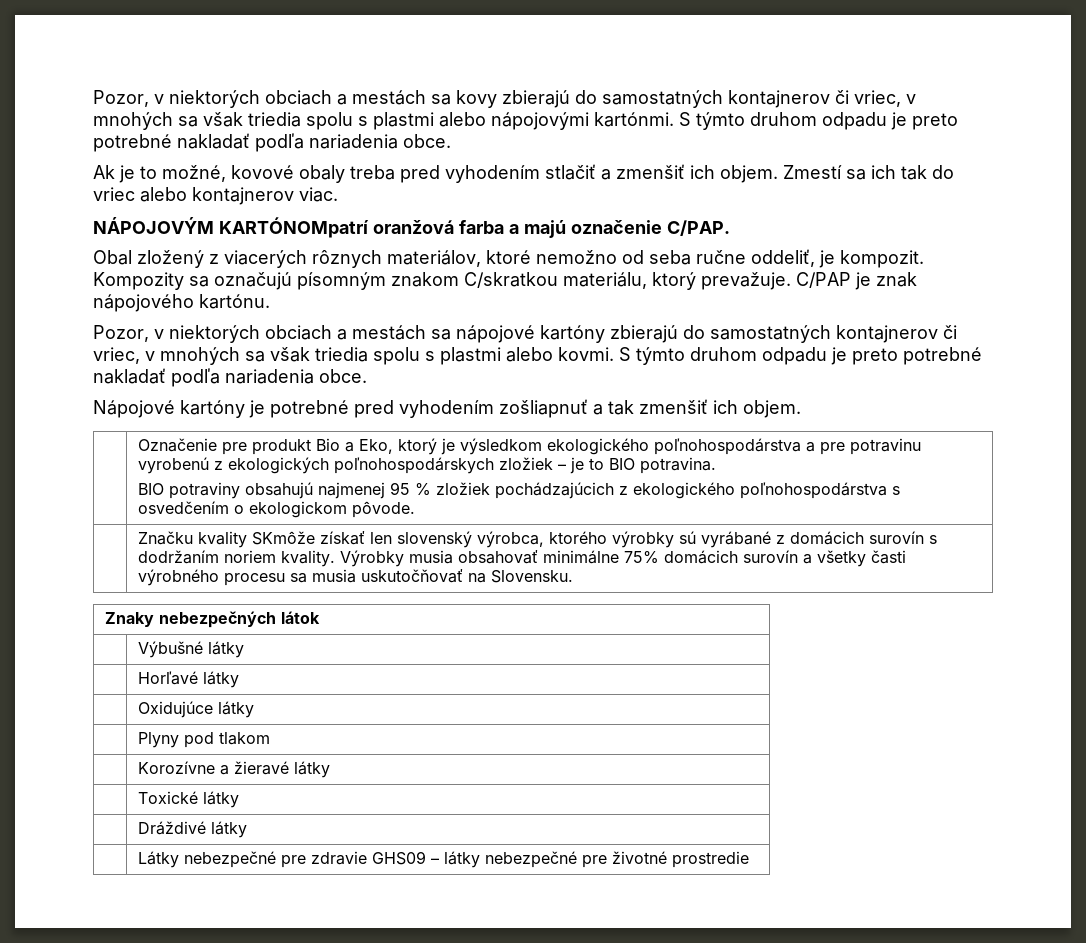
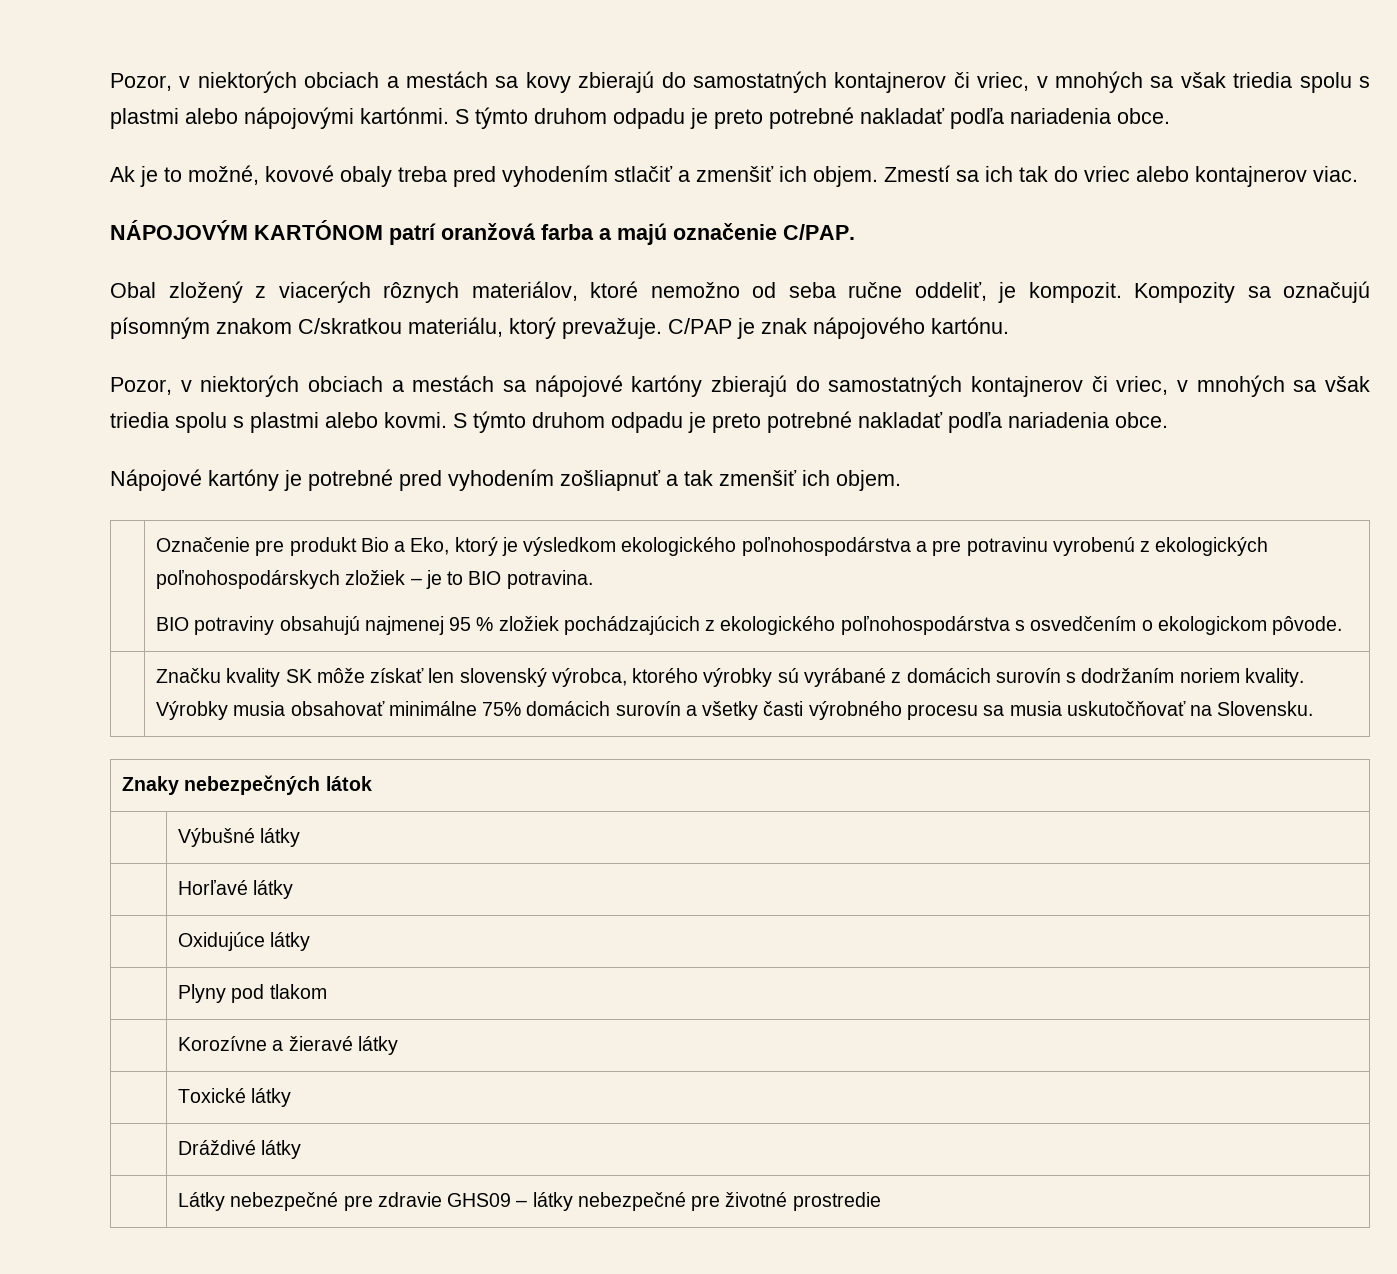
- NÁPOJOVÝM KARTÓNOMpatrí oranžová farba a majú označenie C/PAP.
+ NÁPOJOVÝM KARTÓNOM patrí oranžová farba a majú označenie C/PAP.
- | Značku kvality SKmôže získať len slovenský výrobca, ktorého výrobky sú vyrábané z domácich surovín s dodržaním noriem kvality. Výrobky musia obsahovať minimálne 75% domácich surovín a všetky časti výrobného procesu sa musia uskutočňovať na Slovensku.
+ | Značku kvality SK môže získať len slovenský výrobca, ktorého výrobky sú vyrábané z domácich surovín s dodržaním noriem kvality. Výrobky musia obsahovať minimálne 75% domácich surovín a všetky časti výrobného procesu sa musia uskutočňovať na Slovensku.

